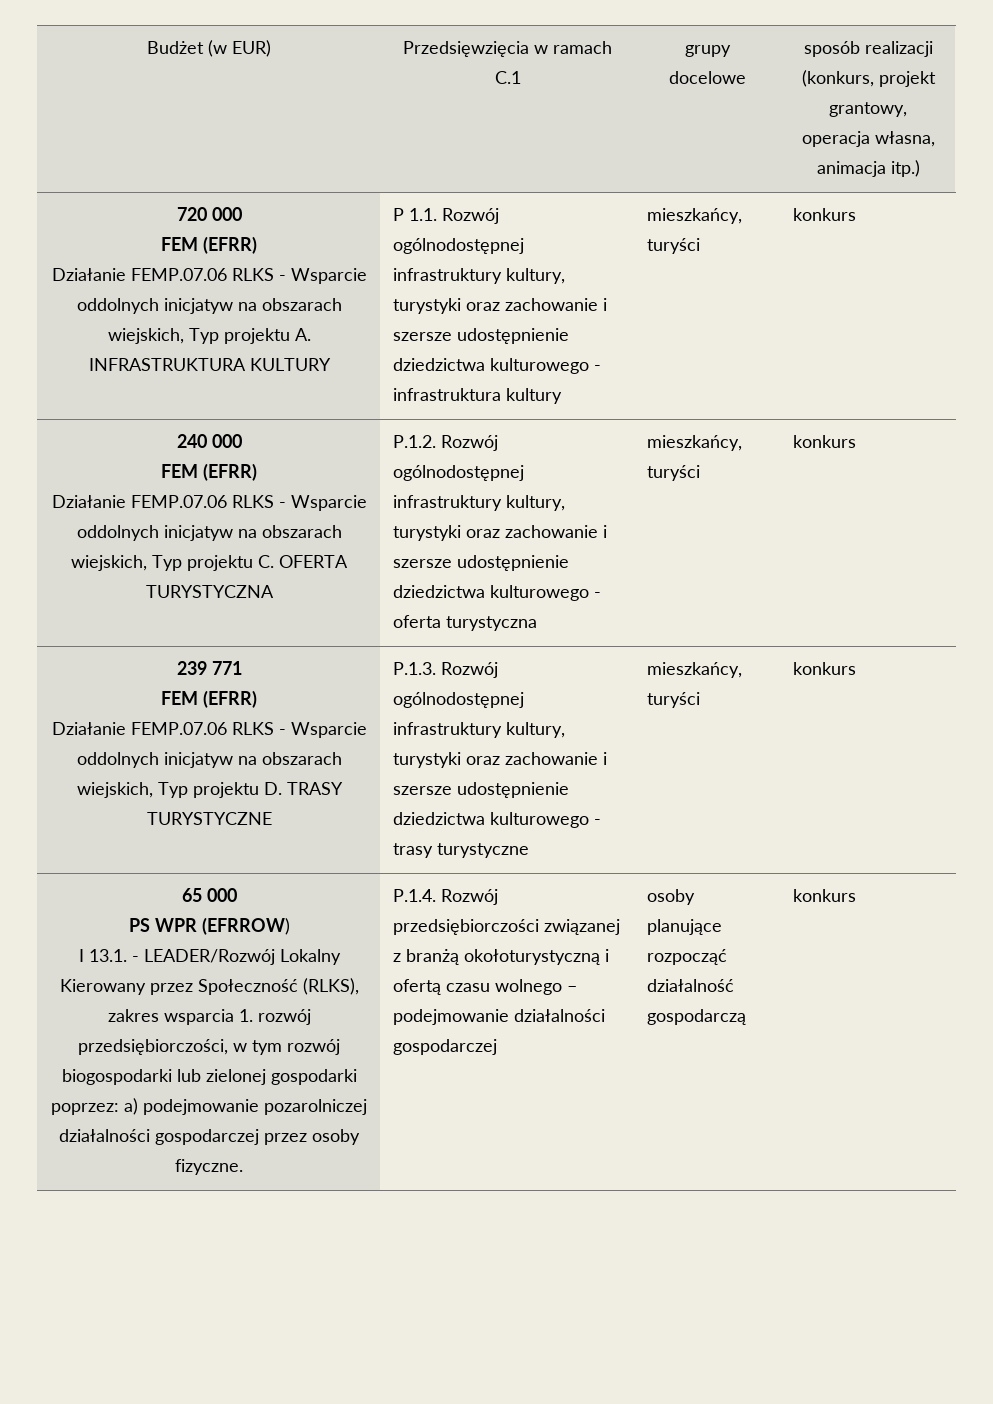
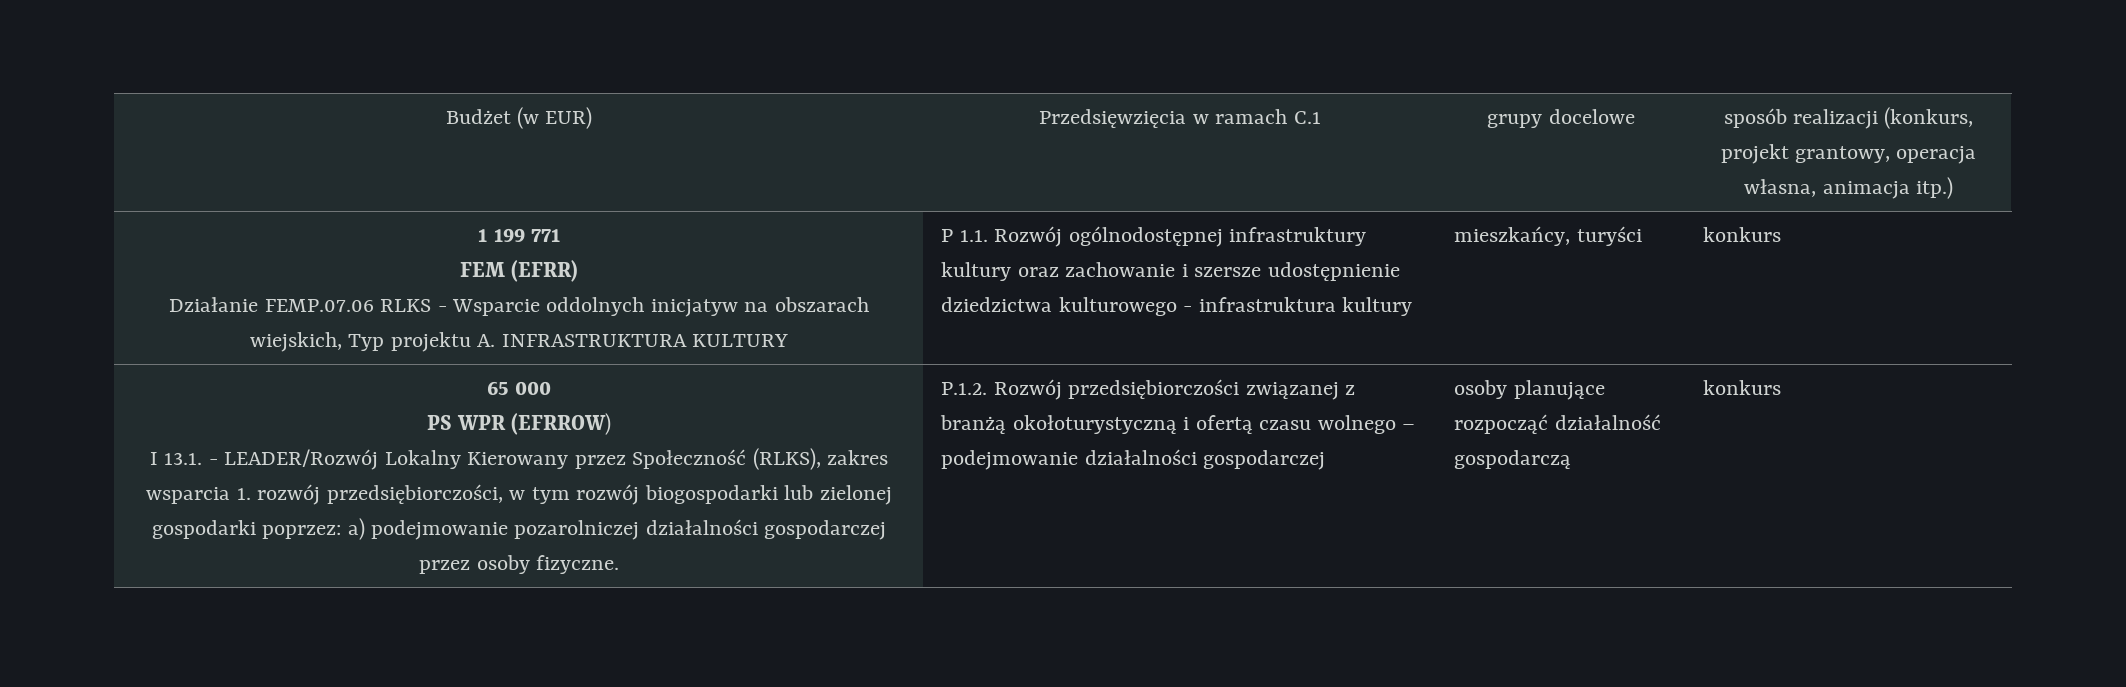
- 720 000
+ 1 199 771
  FEM (EFRR)
- Działanie FEMP.07.06 RLKS - Wsparcie oddolnych inicjatyw na obszarach wiejskich, Typ projektu A. INFRASTRUKTURA KULTURY | P 1.1. Rozwój ogólnodostępnej infrastruktury kultury, turystyki oraz zachowanie i szersze udostępnienie dziedzictwa kulturowego - infrastruktura kultury | mieszkańcy, turyści | konkurs
+ Działanie FEMP.07.06 RLKS - Wsparcie oddolnych inicjatyw na obszarach wiejskich, Typ projektu A. INFRASTRUKTURA KULTURY | P 1.1. Rozwój ogólnodostępnej infrastruktury kultury oraz zachowanie i szersze udostępnienie dziedzictwa kulturowego - infrastruktura kultury | mieszkańcy, turyści | konkurs
- 240 000
- FEM (EFRR)
- Działanie FEMP.07.06 RLKS - Wsparcie oddolnych inicjatyw na obszarach wiejskich, Typ projektu C. OFERTA TURYSTYCZNA | P.1.2. Rozwój ogólnodostępnej infrastruktury kultury, turystyki oraz zachowanie i szersze udostępnienie dziedzictwa kulturowego - oferta turystyczna | mieszkańcy, turyści | konkurs
- 239 771
- FEM (EFRR)
- Działanie FEMP.07.06 RLKS - Wsparcie oddolnych inicjatyw na obszarach wiejskich, Typ projektu D. TRASY TURYSTYCZNE | P.1.3. Rozwój ogólnodostępnej infrastruktury kultury, turystyki oraz zachowanie i szersze udostępnienie dziedzictwa kulturowego - trasy turystyczne | mieszkańcy, turyści | konkurs
- P.1.4. Rozwój przedsiębiorczości związanej z branżą okołoturystyczną i ofertą czasu wolnego – podejmowanie działalności gospodarczej
+ P.1.2. Rozwój przedsiębiorczości związanej z branżą okołoturystyczną i ofertą czasu wolnego – podejmowanie działalności gospodarczej

